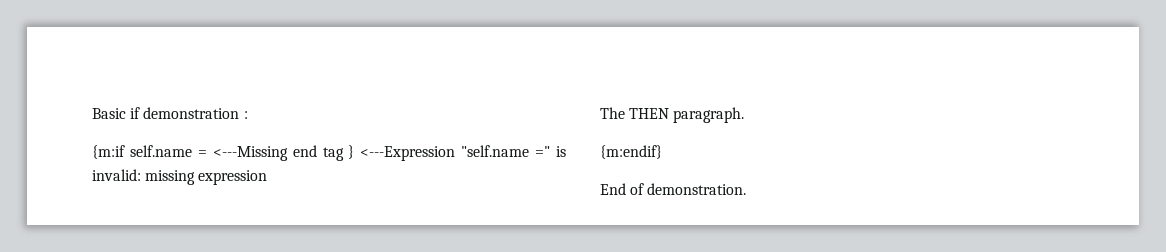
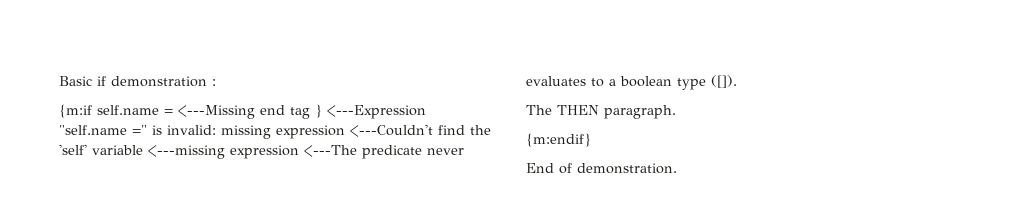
- {m:if self.name = <---Missing end tag } <---Expression "self.name =" is invalid: missing expression
+ {m:if self.name = <---Missing end tag } <---Expression "self.name =" is invalid: missing expression <---Couldn't find the 'self' variable <---missing expression <---The predicate never evaluates to a boolean type ([]).

